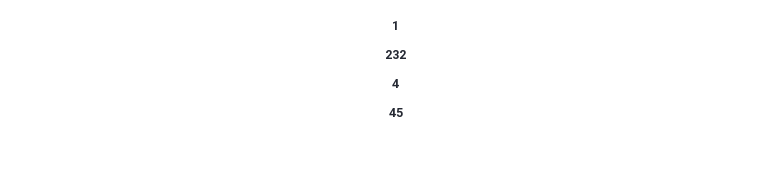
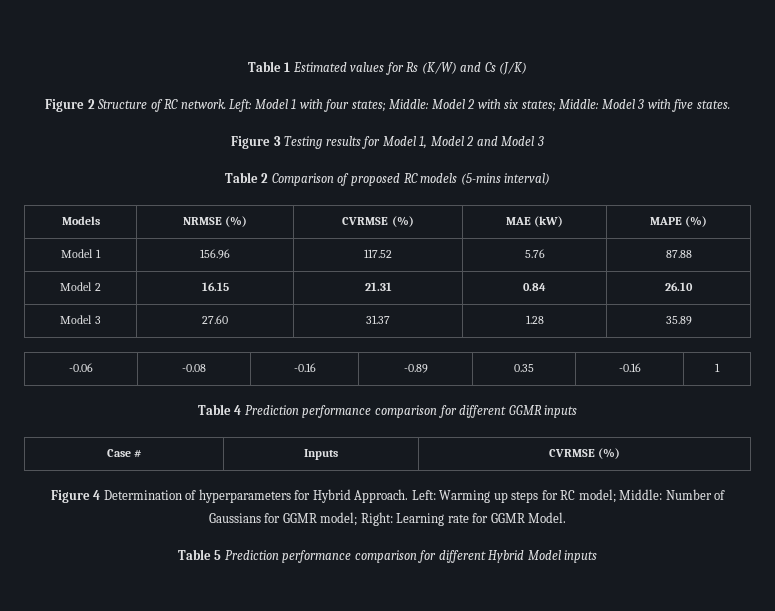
- 1
- 232
- 4
- 45
+ Table 1 Estimated values for Rs (K/W) and Cs (J/K)
+ Figure 2 Structure of RC network. Left: Model 1 with four states; Middle: Model 2 with six states; Middle: Model 3 with five states.
+ Figure 3 Testing results for Model 1, Model 2 and Model 3
+ Table 2 Comparison of proposed RC models (5-mins interval)
+ Models | NRMSE (%) | CVRMSE (%) | MAE (kW) | MAPE (%)
+ Model 1 | 156.96 | 117.52 | 5.76 | 87.88
+ Model 2 | 16.15 | 21.31 | 0.84 | 26.10
+ Model 3 | 27.60 | 31.37 | 1.28 | 35.89
+ -0.06 | -0.08 | -0.16 | -0.89 | 0.35 | -0.16 | 1
+ Table 4 Prediction performance comparison for different GGMR inputs
+ Case # | Inputs | CVRMSE (%)
+ Figure 4 Determination of hyperparameters for Hybrid Approach. Left: Warming up steps for RC model; Middle: Number of Gaussians for GGMR model; Right: Learning rate for GGMR Model.
+ Table 5 Prediction performance comparison for different Hybrid Model inputs

